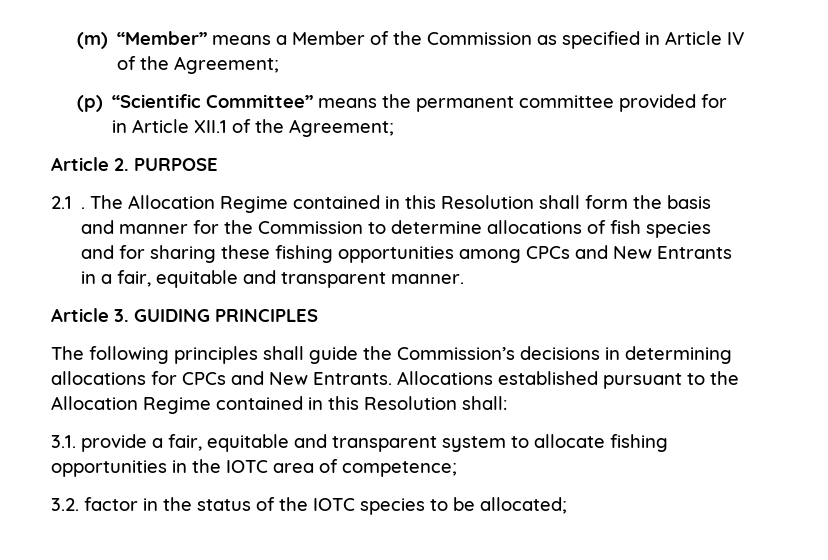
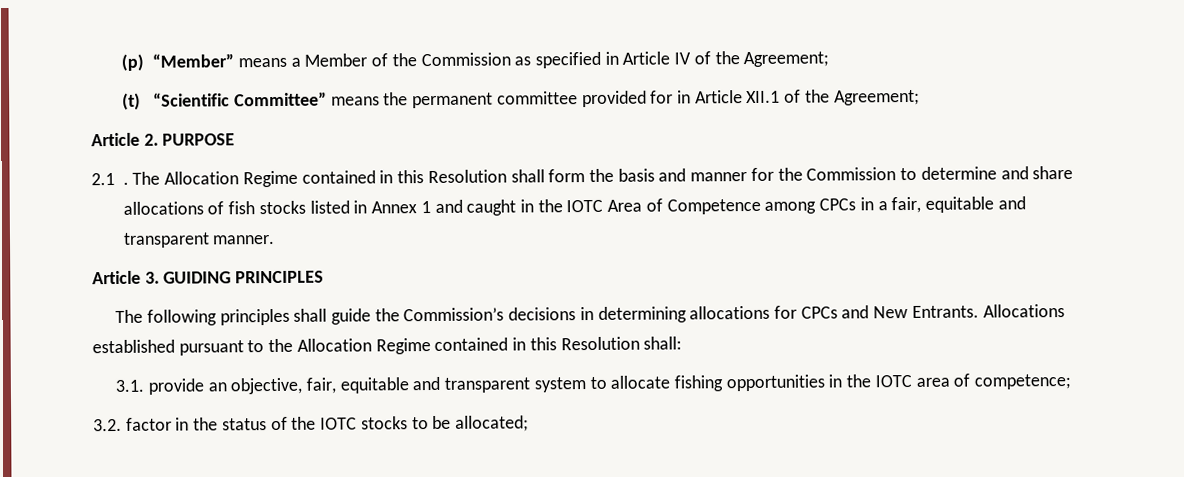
- (m) “Member” means a Member of the Commission as specified in Article IV of the Agreement;
+ (p) “Member” means a Member of the Commission as specified in Article IV of the Agreement;
- (p) “Scientific Committee” means the permanent committee provided for in Article XII.1 of the Agreement;
+ (t) “Scientific Committee” means the permanent committee provided for in Article XII.1 of the Agreement;
- The Allocation Regime contained in this Resolution shall form the basis and manner for the Commission to determine allocations of fish species and for sharing these fishing opportunities among CPCs and New Entrants in a fair, equitable and transparent manner.
+ The Allocation Regime contained in this Resolution shall form the basis and manner for the Commission to determine and share allocations of fish stocks listed in Annex 1 and caught in the IOTC Area of Competence among CPCs in a fair, equitable and transparent manner.
- 3.1. provide a fair, equitable and transparent system to allocate fishing opportunities in the IOTC area of competence;
+ 3.1. provide an objective, fair, equitable and transparent system to allocate fishing opportunities in the IOTC area of competence;
- 3.2. factor in the status of the IOTC species to be allocated;
+ 3.2. factor in the status of the IOTC stocks to be allocated;

